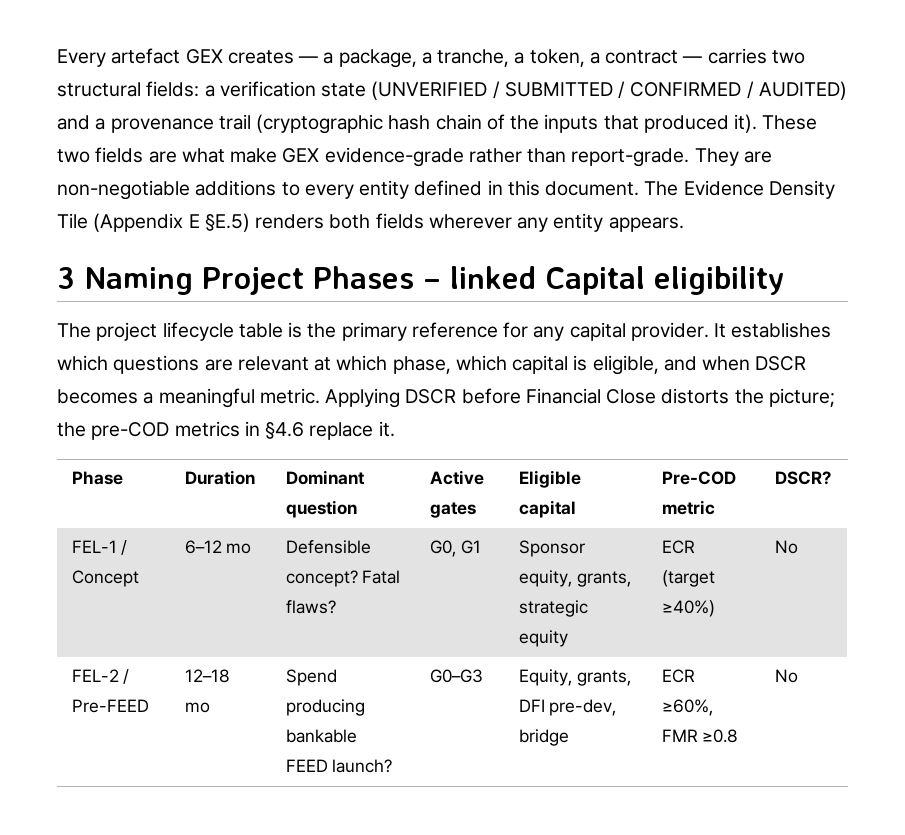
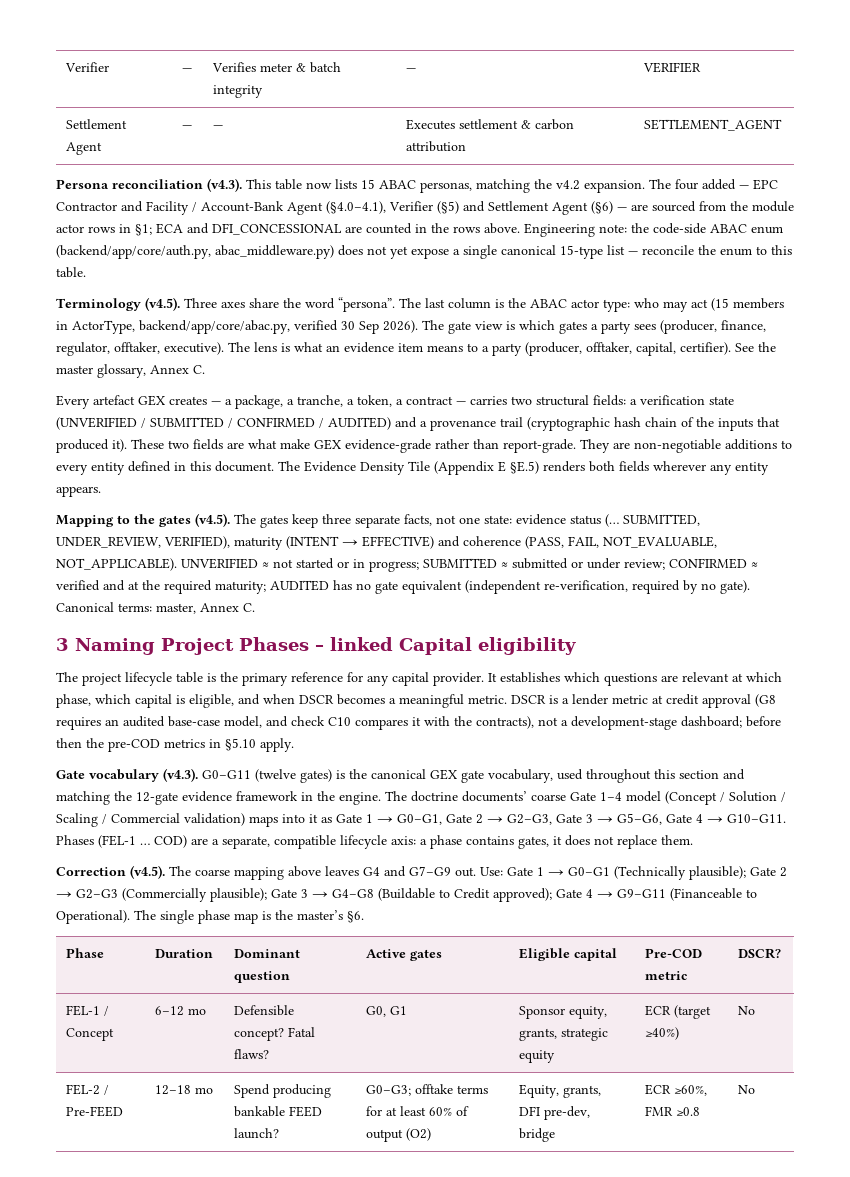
+ Verifier | — | Verifies meter & batch integrity | — | VERIFIER
+ Settlement Agent | — | — | Executes settlement & carbon attribution | SETTLEMENT_AGENT
+ Persona reconciliation (v4.3). This table now lists 15 ABAC personas, matching the v4.2 expansion. The four added — EPC Contractor and Facility / Account-Bank Agent (§4.0–4.1), Verifier (§5) and Settlement Agent (§6) — are sourced from the module actor rows in §1; ECA and DFI_CONCESSIONAL are counted in the rows above. Engineering note: the code-side ABAC enum (backend/app/core/auth.py, abac_middleware.py) does not yet expose a single canonical 15-type list — reconcile the enum to this table.
+ Terminology (v4.5). Three axes share the word “persona”. The last column is the ABAC actor type: who may act (15 members in ActorType, backend/app/core/abac.py, verified 30 Sep 2026). The gate view is which gates a party sees (producer, finance, regulator, offtaker, executive). The lens is what an evidence item means to a party (producer, offtaker, capital, certifier). See the master glossary, Annex C.
+ Mapping to the gates (v4.5). The gates keep three separate facts, not one state: evidence status (… SUBMITTED, UNDER_REVIEW, VERIFIED), maturity (INTENT → EFFECTIVE) and coherence (PASS, FAIL, NOT_EVALUABLE, NOT_APPLICABLE). UNVERIFIED ≈ not started or in progress; SUBMITTED ≈ submitted or under review; CONFIRMED ≈ verified and at the required maturity; AUDITED has no gate equivalent (independent re-verification, required by no gate). Canonical terms: master, Annex C.
- Applying DSCR before Financial Close distorts the picture; the pre-COD metrics in §4.6 replace it.
+ DSCR is a lender metric at credit approval (G8 requires an audited base-case model, and check C10 compares it with the contracts), not a development-stage dashboard; before then the pre-COD metrics in §5.10 apply.
+ Gate vocabulary (v4.3). G0–G11 (twelve gates) is the canonical GEX gate vocabulary, used throughout this section and matching the 12-gate evidence framework in the engine. The doctrine documents’ coarse Gate 1–4 model (Concept / Solution / Scaling / Commercial validation) maps into it as Gate 1 → G0–G1, Gate 2 → G2–G3, Gate 3 → G5–G6, Gate 4 → G10–G11. Phases (FEL-1 … COD) are a separate, compatible lifecycle axis: a phase contains gates, it does not replace them.
+ Correction (v4.5). The coarse mapping above leaves G4 and G7–G9 out. Use: Gate 1 → G0–G1 (Technically plausible); Gate 2 → G2–G3 (Commercially plausible); Gate 3 → G4–G8 (Buildable to Credit approved); Gate 4 → G9–G11 (Financeable to Operational). The single phase map is the master’s §6.
- FEL-2 / Pre-FEED | 12–18 mo | Spend producing bankable FEED launch? | G0–G3 | Equity, grants, DFI pre-dev, bridge | ECR ≥60%, FMR ≥0.8 | No
+ FEL-2 / Pre-FEED | 12–18 mo | Spend producing bankable FEED launch? | G0–G3; offtake terms for at least 60% of output (O2) | Equity, grants, DFI pre-dev, bridge | ECR ≥60%, FMR ≥0.8 | No

